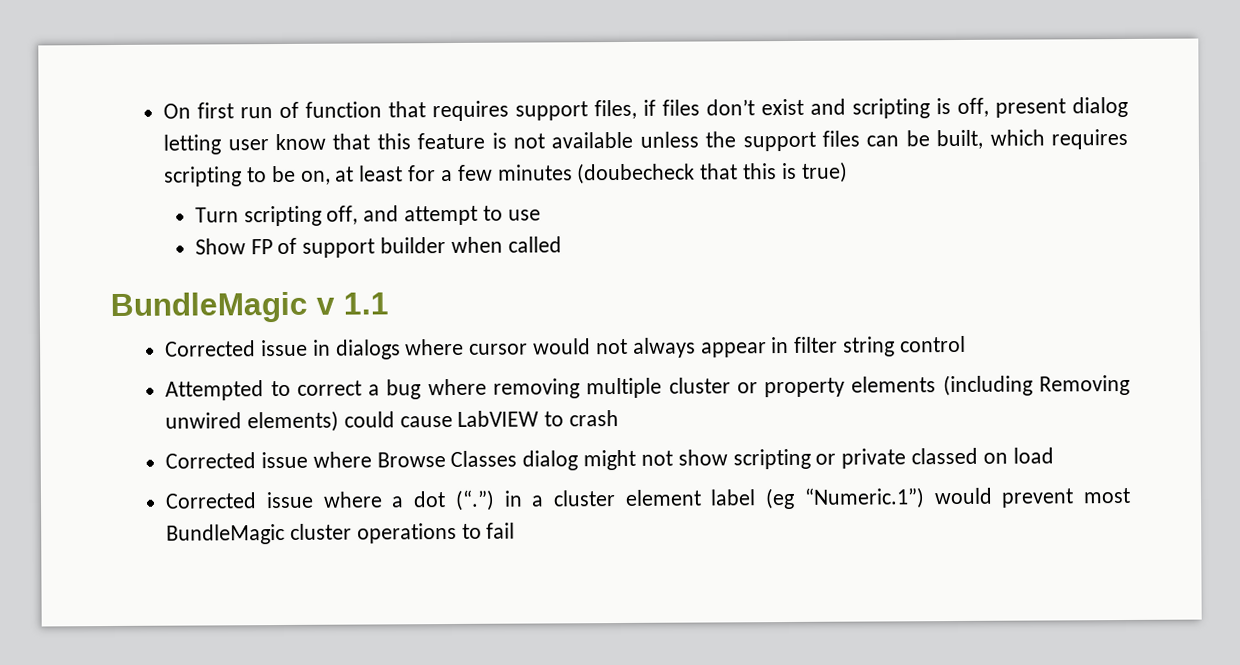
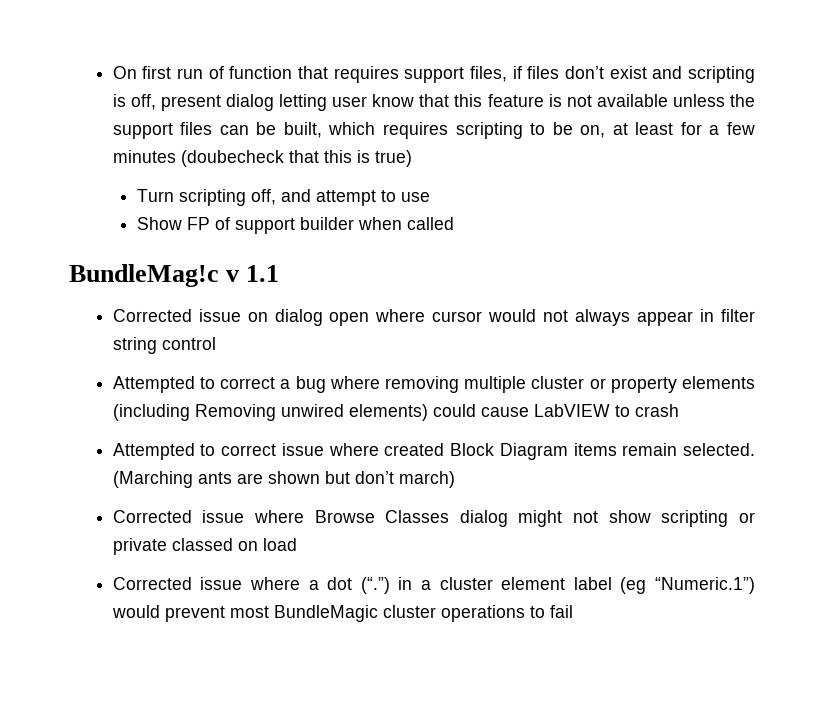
- BundleMagic v 1.1
+ BundleMag!c v 1.1
- Corrected issue in dialogs where cursor would not always appear in filter string control
+ Corrected issue on dialog open where cursor would not always appear in filter string control
+ Attempted to correct issue where created Block Diagram items remain selected. (Marching ants are shown but don’t march)

